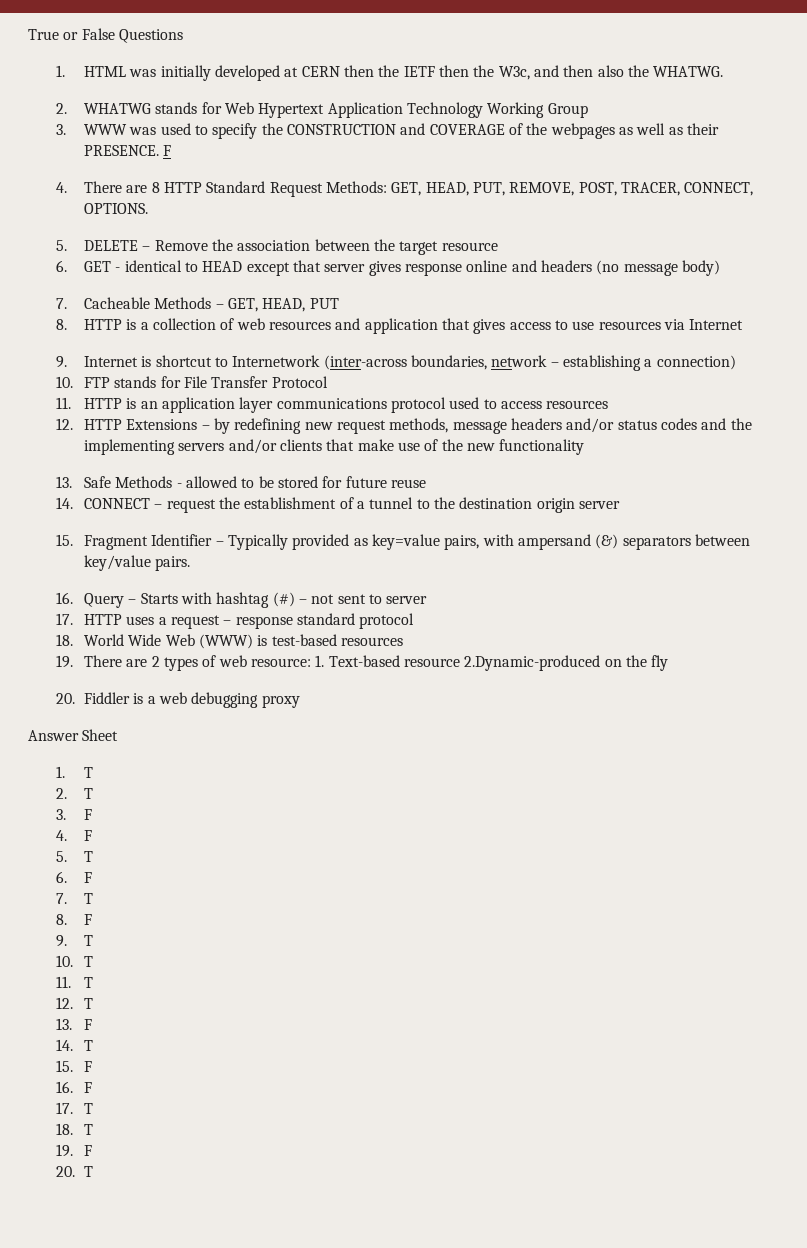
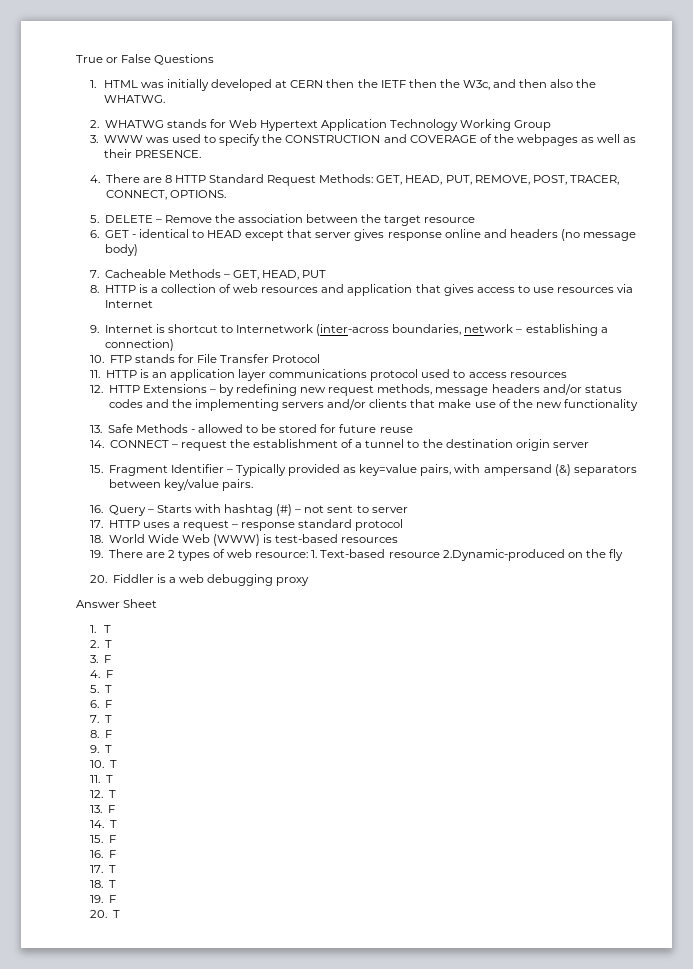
- 3. WWW was used to specify the CONSTRUCTION and COVERAGE of the webpages as well as their PRESENCE. F
+ 3. WWW was used to specify the CONSTRUCTION and COVERAGE of the webpages as well as their PRESENCE.

